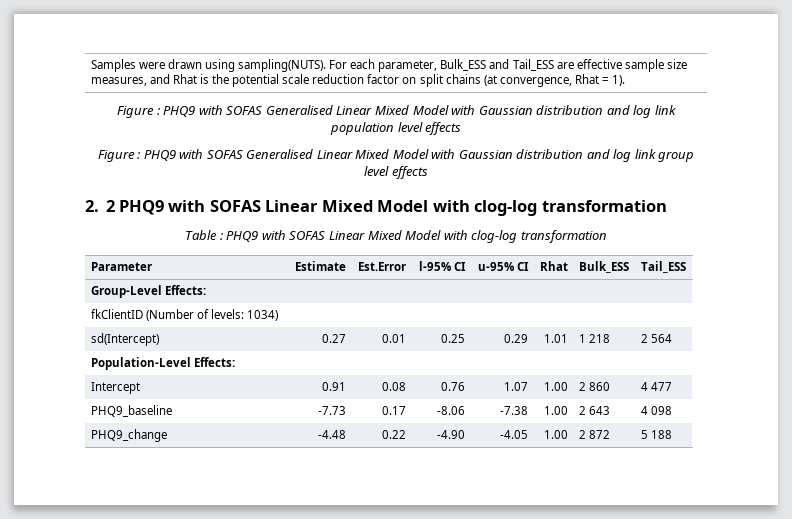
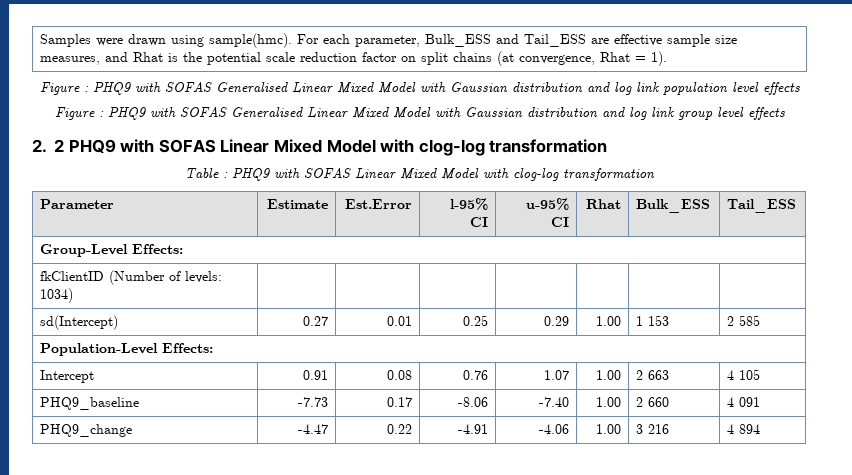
- Samples were drawn using sampling(NUTS). For each parameter, Bulk_ESS and Tail_ESS are effective sample size measures, and Rhat is the potential scale reduction factor on split chains (at convergence, Rhat = 1).
+ Samples were drawn using sample(hmc). For each parameter, Bulk_ESS and Tail_ESS are effective sample size measures, and Rhat is the potential scale reduction factor on split chains (at convergence, Rhat = 1).
- sd(Intercept) | 0.27 | 0.01 | 0.25 | 0.29 | 1.01 | 1 218 | 2 564
+ sd(Intercept) | 0.27 | 0.01 | 0.25 | 0.29 | 1.00 | 1 153 | 2 585
- Intercept | 0.91 | 0.08 | 0.76 | 1.07 | 1.00 | 2 860 | 4 477
+ Intercept | 0.91 | 0.08 | 0.76 | 1.07 | 1.00 | 2 663 | 4 105
- PHQ9_baseline | -7.73 | 0.17 | -8.06 | -7.38 | 1.00 | 2 643 | 4 098
+ PHQ9_baseline | -7.73 | 0.17 | -8.06 | -7.40 | 1.00 | 2 660 | 4 091
- PHQ9_change | -4.48 | 0.22 | -4.90 | -4.05 | 1.00 | 2 872 | 5 188
+ PHQ9_change | -4.47 | 0.22 | -4.91 | -4.06 | 1.00 | 3 216 | 4 894

